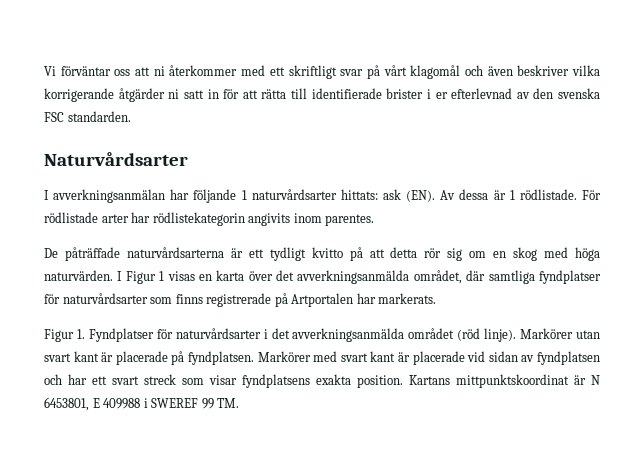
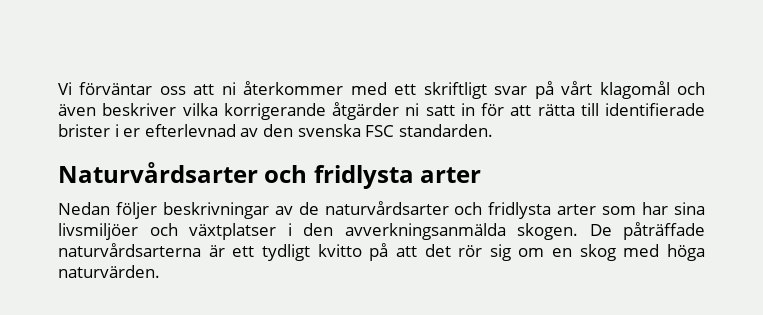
- Naturvårdsarter
- I avverkningsanmälan har följande 1 naturvårdsarter hittats: ask (EN). Av dessa är 1 rödlistade. För rödlistade arter har rödlistekategorin angivits inom parentes.
- De påträffade naturvårdsarterna är ett tydligt kvitto på att detta rör sig om en skog med höga naturvärden. I Figur 1 visas en karta över det avverkningsanmälda området, där samtliga fyndplatser för naturvårdsarter som finns registrerade på Artportalen har markerats.
- Figur 1. Fyndplatser för naturvårdsarter i det avverkningsanmälda området (röd linje). Markörer utan svart kant är placerade på fyndplatsen. Markörer med svart kant är placerade vid sidan av fyndplatsen och har ett svart streck som visar fyndplatsens exakta position. Kartans mittpunktskoordinat är N 6453801, E 409988 i SWEREF 99 TM.
+ Naturvårdsarter och fridlysta arter
+ Nedan följer beskrivningar av de naturvårdsarter och fridlysta arter som har sina livsmiljöer och växtplatser i den avverkningsanmälda skogen. De påträffade naturvårdsarterna är ett tydligt kvitto på att det rör sig om en skog med höga naturvärden.

